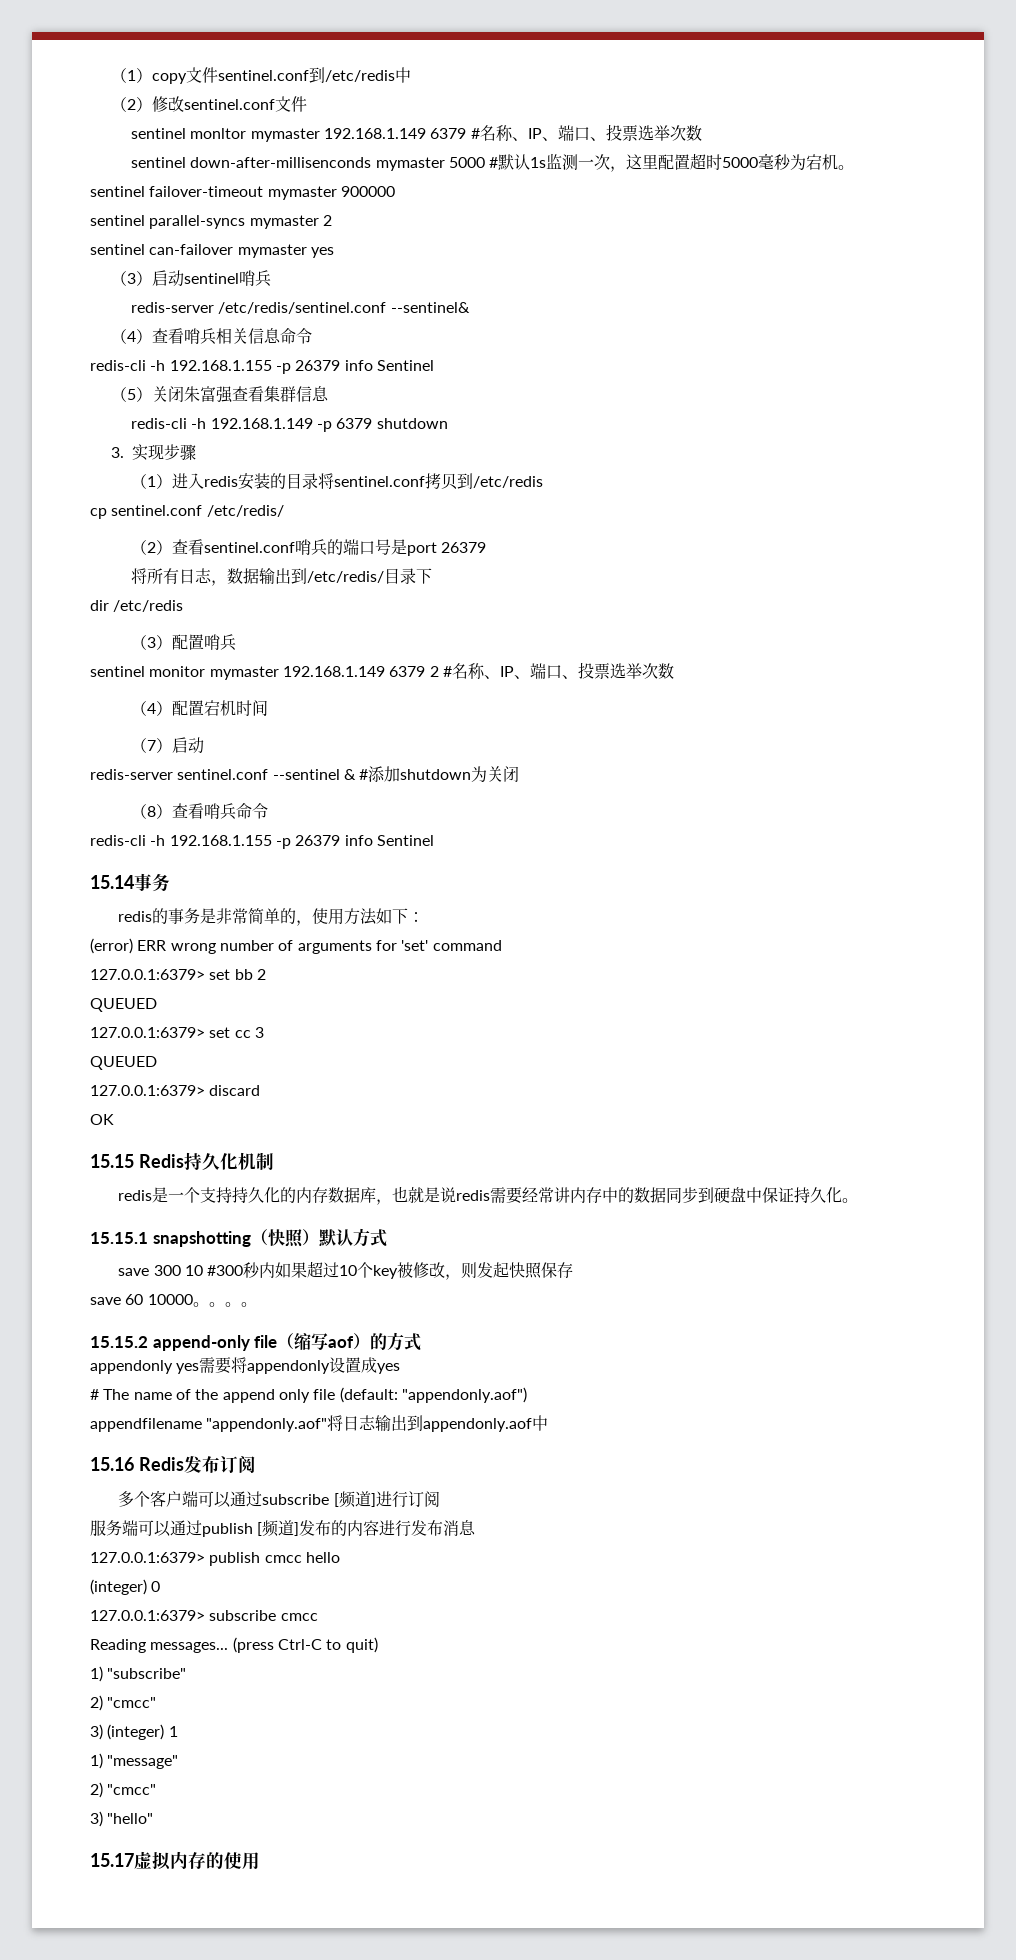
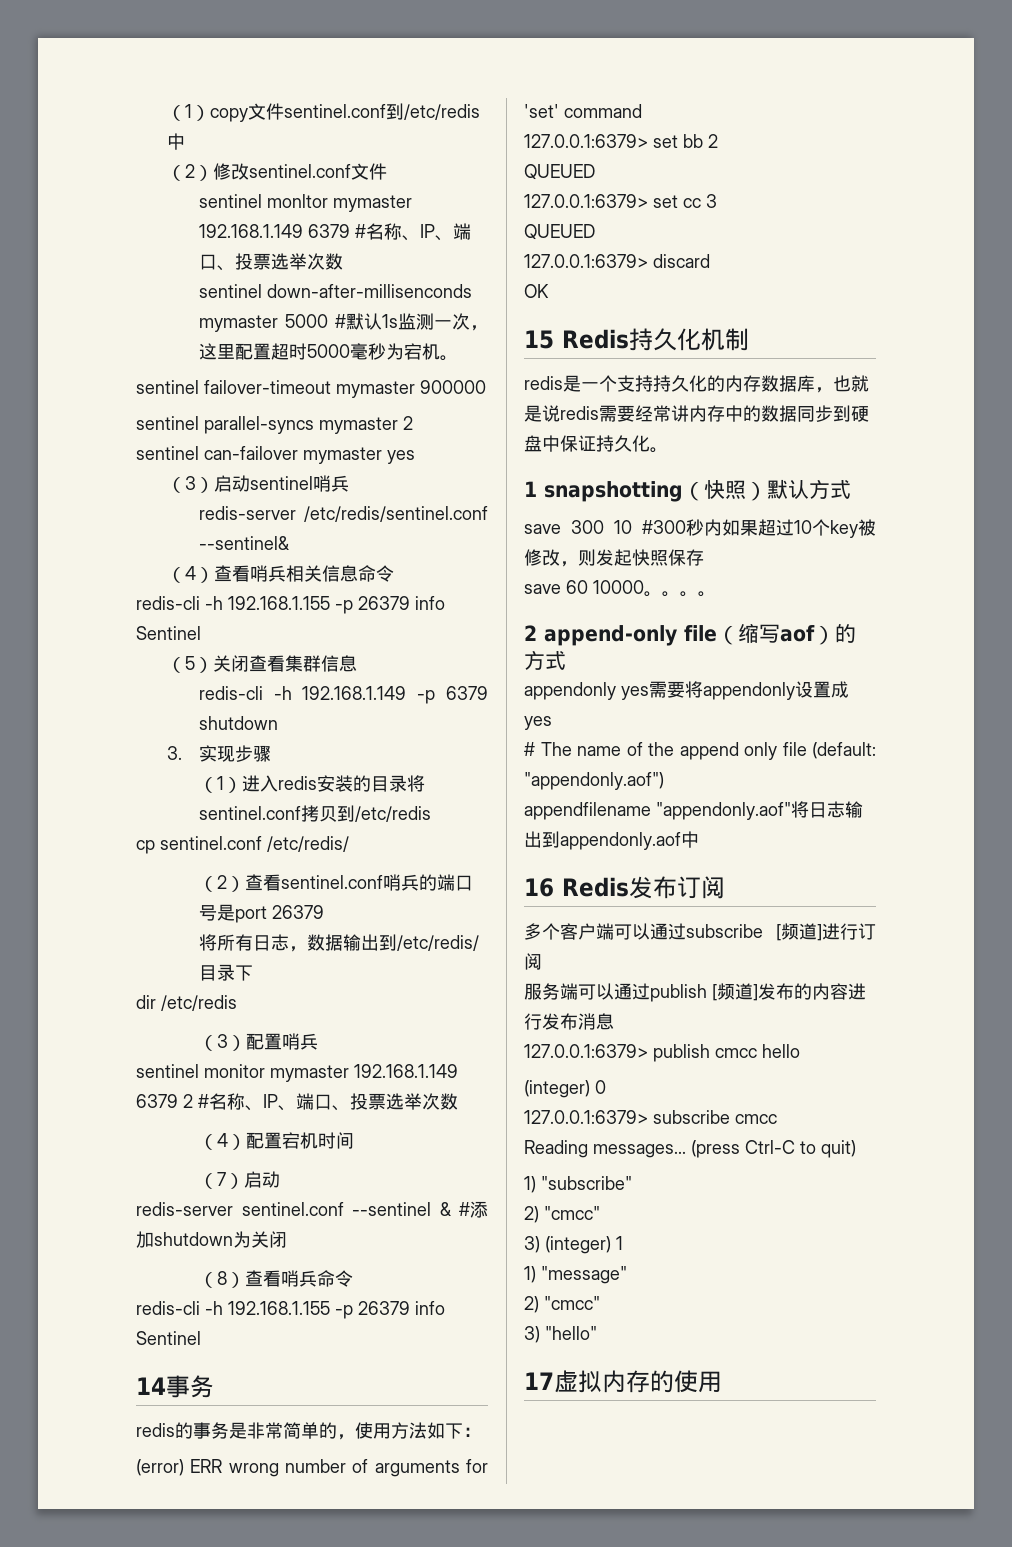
- （5）关闭朱富强查看集群信息
+ （5）关闭查看集群信息
- 15.14事务
+ 14事务
- 15.15 Redis持久化机制
+ 15 Redis持久化机制
- 15.15.1 snapshotting（快照）默认方式
+ 1 snapshotting（快照）默认方式
- 15.15.2 append-only file（缩写aof）的方式
+ 2 append-only file（缩写aof）的方式
- 15.16 Redis发布订阅
+ 16 Redis发布订阅
- 15.17虚拟内存的使用
+ 17虚拟内存的使用

